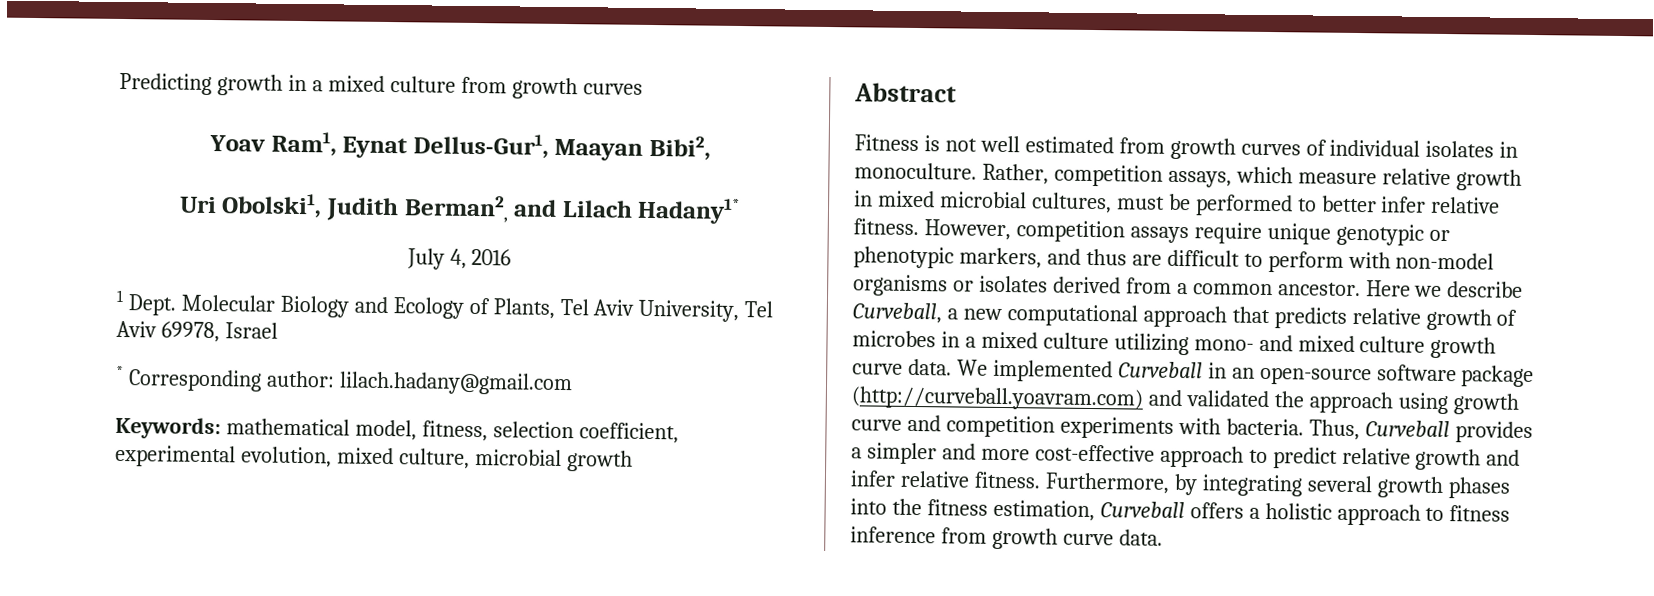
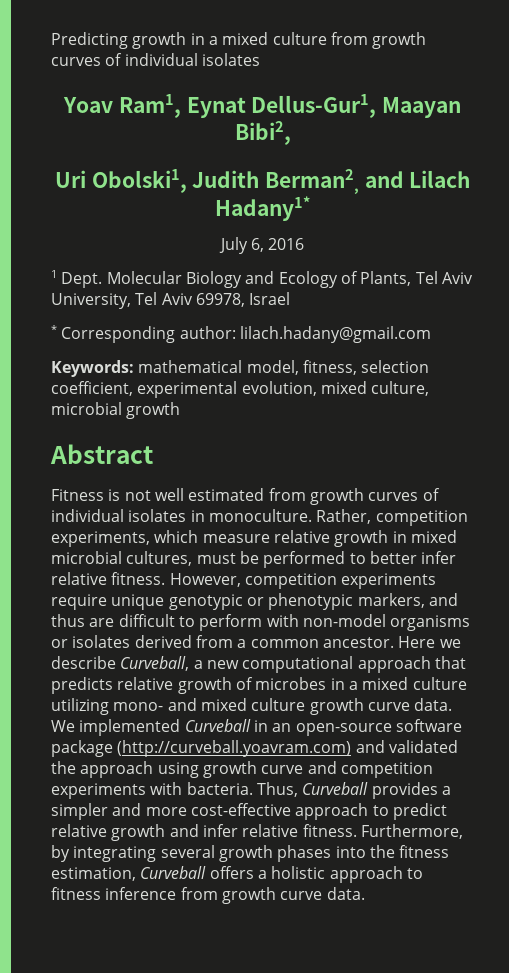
- Predicting growth in a mixed culture from growth curves
+ Predicting growth in a mixed culture from growth curves of individual isolates
- July 4, 2016
+ July 6, 2016
- Rather, competition assays, which measure relative growth in mixed microbial cultures, must be performed to better infer relative fitness.
+ Rather, competition experiments, which measure relative growth in mixed microbial cultures, must be performed to better infer relative fitness.
- However, competition assays require unique genotypic or phenotypic markers, and thus are difficult to perform with non-model organisms or isolates derived from a common ancestor.
+ However, competition experiments require unique genotypic or phenotypic markers, and thus are difficult to perform with non-model organisms or isolates derived from a common ancestor.

